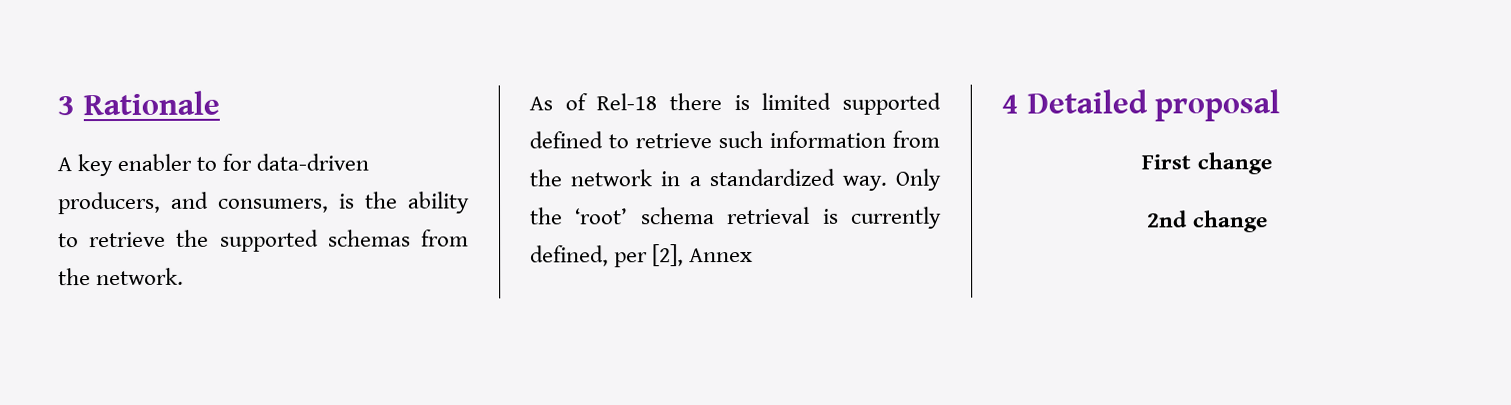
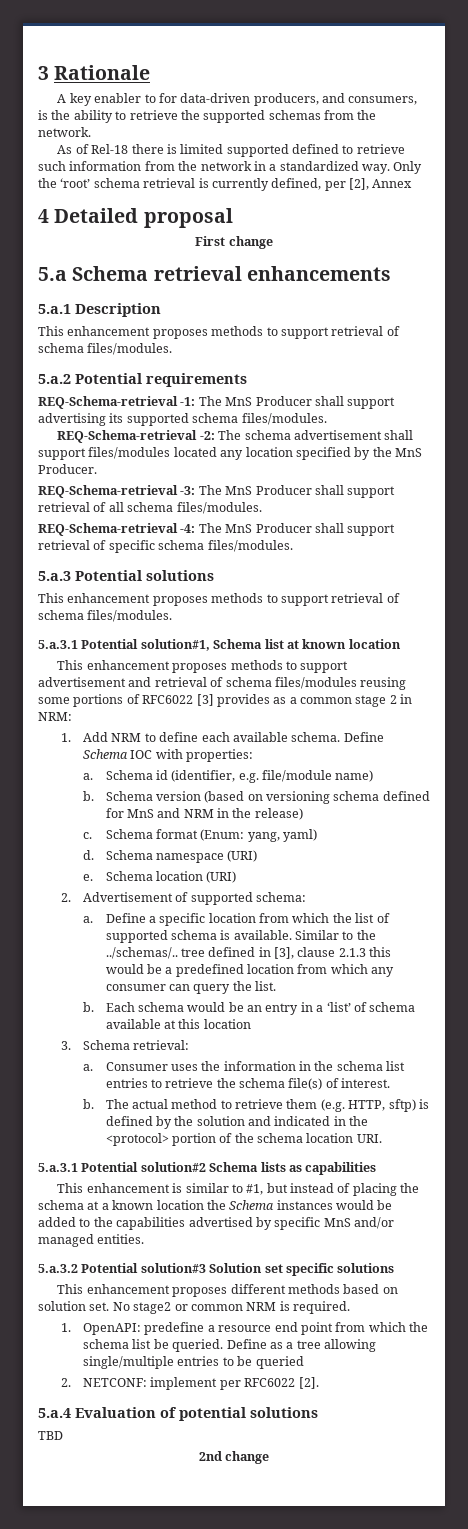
+ 5.a Schema retrieval enhancements
+ 5.a.1 Description
+ This enhancement proposes methods to support retrieval of schema files/modules.
+ 5.a.2 Potential requirements
+ REQ-Schema-retrieval -1: The MnS Producer shall support advertising its supported schema files/modules.
+ REQ-Schema-retrieval -2: The schema advertisement shall support files/modules located any location specified by the MnS Producer.
+ REQ-Schema-retrieval -3: The MnS Producer shall support retrieval of all schema files/modules.
+ REQ-Schema-retrieval -4: The MnS Producer shall support retrieval of specific schema files/modules.
+ 5.a.3 Potential solutions
+ This enhancement proposes methods to support retrieval of schema files/modules.
+ 5.a.3.1 Potential solution#1, Schema list at known location
+ This enhancement proposes methods to support advertisement and retrieval of schema files/modules reusing some portions of RFC6022 [3] provides as a common stage 2 in NRM:
+ 1. Add NRM to define each available schema. Define Schema IOC with properties:
+ a. Schema id (identifier, e.g. file/module name)
+ b. Schema version (based on versioning schema defined for MnS and NRM in the release)
+ c. Schema format (Enum: yang, yaml)
+ d. Schema namespace (URI)
+ e. Schema location (URI)
+ 2. Advertisement of supported schema:
+ a. Define a specific location from which the list of supported schema is available. Similar to the ../schemas/.. tree defined in [3], clause 2.1.3 this would be a predefined location from which any consumer can query the list.
+ b. Each schema would be an entry in a ‘list’ of schema available at this location
+ 3. Schema retrieval:
+ a. Consumer uses the information in the schema list entries to retrieve the schema file(s) of interest.
+ b. The actual method to retrieve them (e.g. HTTP, sftp) is defined by the solution and indicated in the <protocol> portion of the schema location URI.
+ 5.a.3.1 Potential solution#2 Schema lists as capabilities
+ This enhancement is similar to #1, but instead of placing the schema at a known location the Schema instances would be added to the capabilities advertised by specific MnS and/or managed entities.
+ 5.a.3.2 Potential solution#3 Solution set specific solutions
+ This enhancement proposes different methods based on solution set. No stage2 or common NRM is required.
+ 1. OpenAPI: predefine a resource end point from which the schema list be queried. Define as a tree allowing single/multiple entries to be queried
+ 2. NETCONF: implement per RFC6022 [2].
+ 5.a.4 Evaluation of potential solutions
+ TBD

